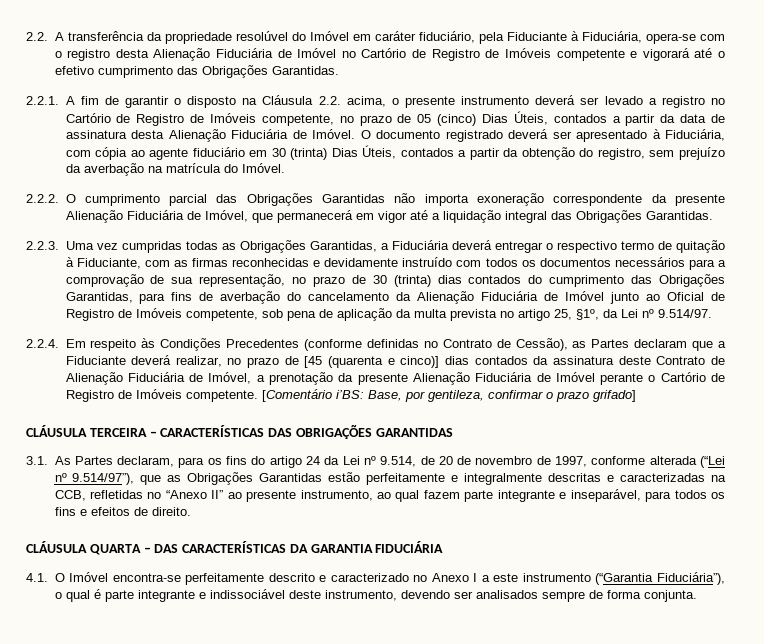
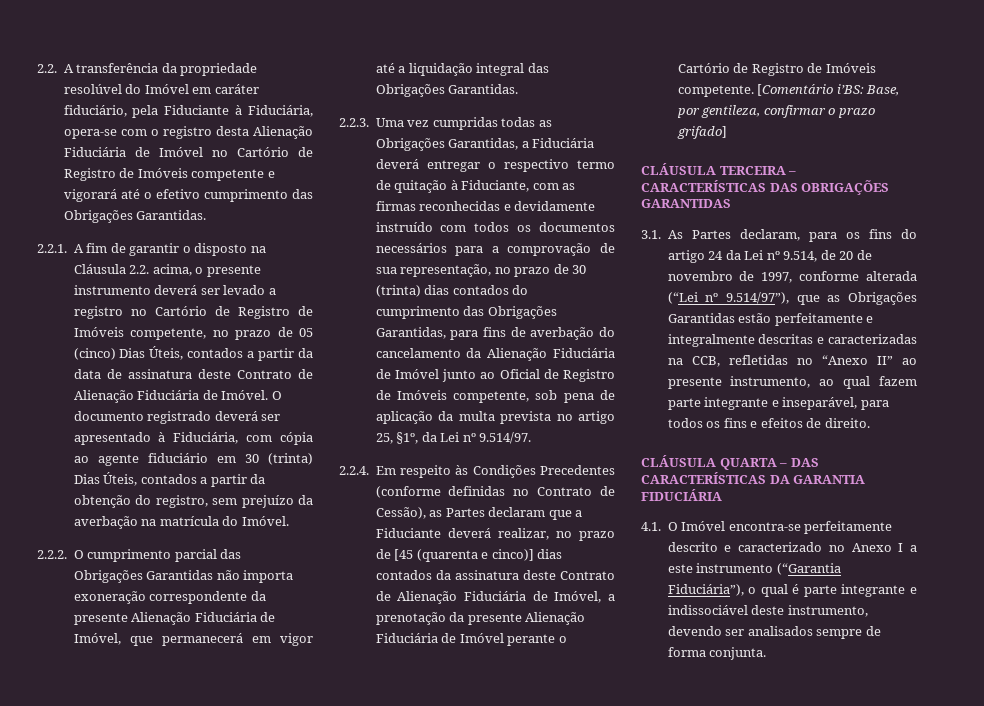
- 2.2.1. A fim de garantir o disposto na Cláusula 2.2. acima, o presente instrumento deverá ser levado a registro no Cartório de Registro de Imóveis competente, no prazo de 05 (cinco) Dias Úteis, contados a partir da data de assinatura desta Alienação Fiduciária de Imóvel.
+ 2.2.1. A fim de garantir o disposto na Cláusula 2.2. acima, o presente instrumento deverá ser levado a registro no Cartório de Registro de Imóveis competente, no prazo de 05 (cinco) Dias Úteis, contados a partir da data de assinatura deste Contrato de Alienação Fiduciária de Imóvel.

